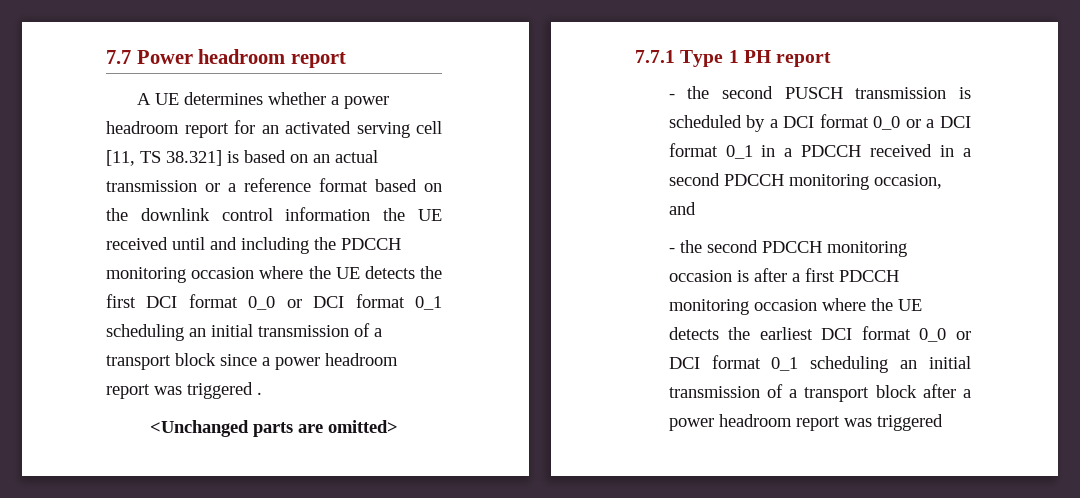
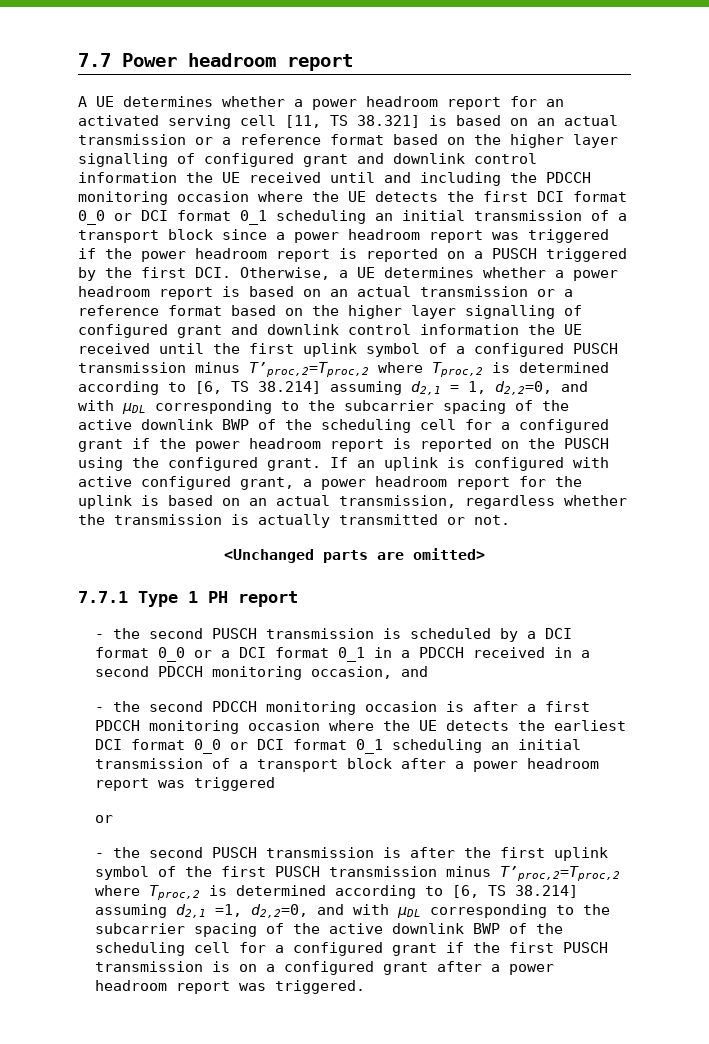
- A UE determines whether a power headroom report for an activated serving cell [11, TS 38.321] is based on an actual transmission or a reference format based on the downlink control information the UE received until and including the PDCCH monitoring occasion where the UE detects the first DCI format 0_0 or DCI format 0_1 scheduling an initial transmission of a transport block since a power headroom report was triggered .
+ A UE determines whether a power headroom report for an activated serving cell [11, TS 38.321] is based on an actual transmission or a reference format based on the higher layer signalling of configured grant and downlink control information the UE received until and including the PDCCH monitoring occasion where the UE detects the first DCI format 0_0 or DCI format 0_1 scheduling an initial transmission of a transport block since a power headroom report was triggered if the power headroom report is reported on a PUSCH triggered by the first DCI. Otherwise, a UE determines whether a power headroom report is based on an actual transmission or a reference format based on the higher layer signalling of configured grant and downlink control information the UE received until the first uplink symbol of a configured PUSCH transmission minus T’proc,2=Tproc,2 where Tproc,2 is determined according to [6, TS 38.214] assuming d2,1 = 1, d2,2=0, and with µDL corresponding to the subcarrier spacing of the active downlink BWP of the scheduling cell for a configured grant if the power headroom report is reported on the PUSCH using the configured grant. If an uplink is configured with active configured grant, a power headroom report for the uplink is based on an actual transmission, regardless whether the transmission is actually transmitted or not.
  - the second PDCCH monitoring occasion is after a first PDCCH monitoring occasion where the UE detects the earliest DCI format 0_0 or DCI format 0_1 scheduling an initial transmission of a transport block after a power headroom report was triggered
+ or
+ - the second PUSCH transmission is after the first uplink symbol of the first PUSCH transmission minus T’proc,2=Tproc,2 where Tproc,2 is determined according to [6, TS 38.214] assuming d2,1 =1, d2,2=0, and with µDL corresponding to the subcarrier spacing of the active downlink BWP of the scheduling cell for a configured grant if the first PUSCH transmission is on a configured grant after a power headroom report was triggered.

